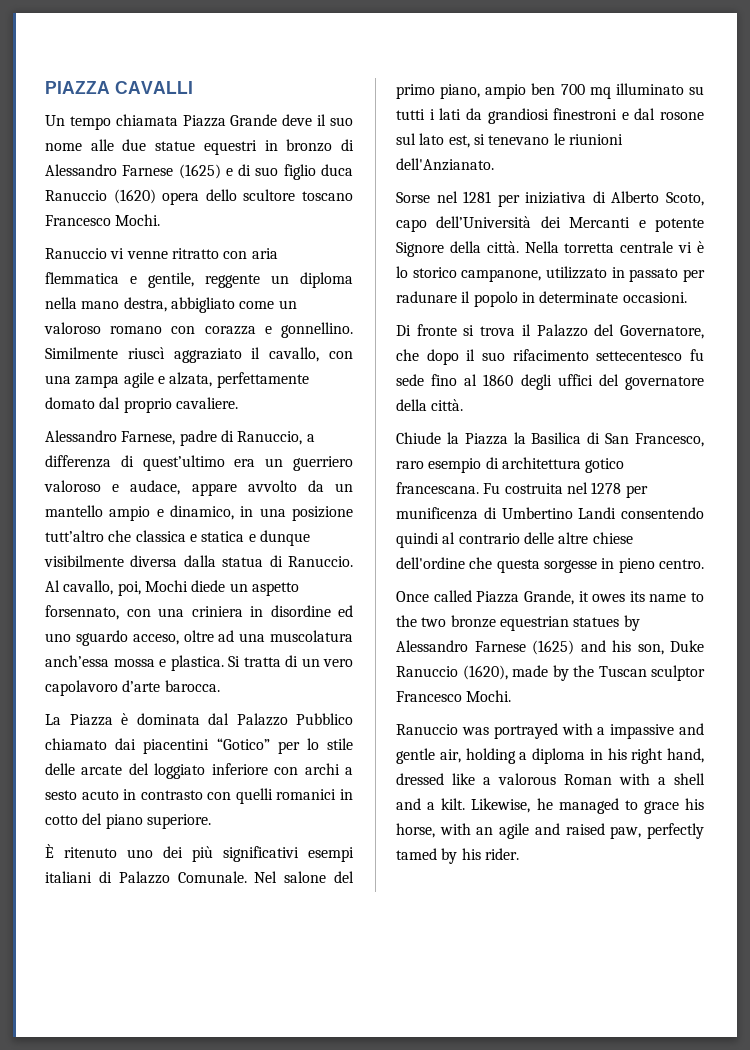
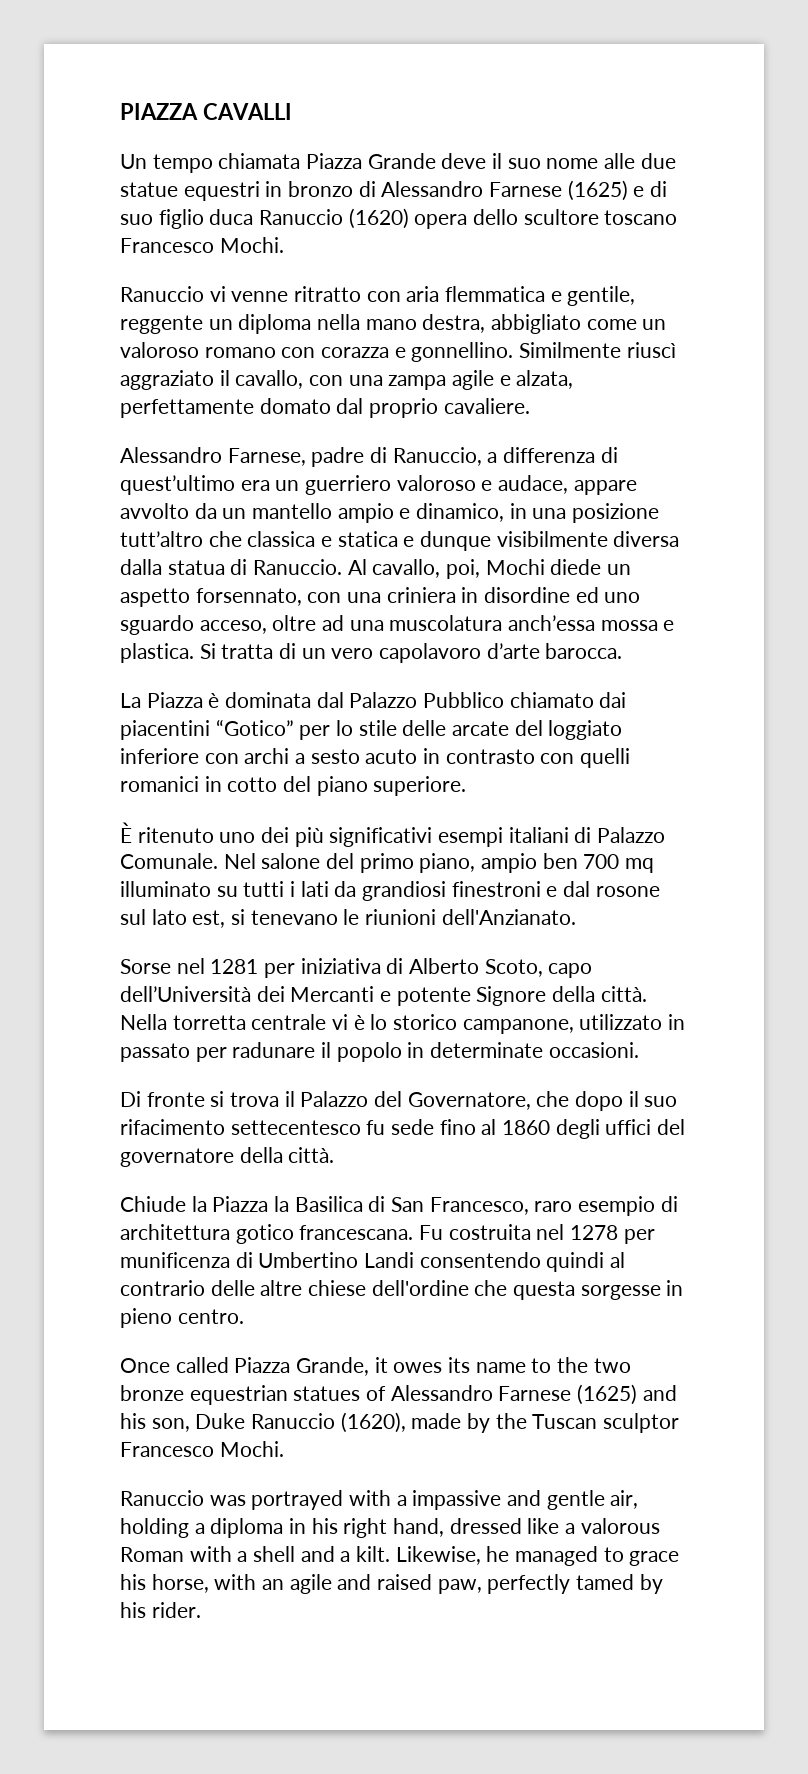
- Once called Piazza Grande, it owes its name to the two bronze equestrian statues by Alessandro Farnese (1625) and his son, Duke Ranuccio (1620), made by the Tuscan sculptor Francesco Mochi.
+ Once called Piazza Grande, it owes its name to the two bronze equestrian statues of Alessandro Farnese (1625) and his son, Duke Ranuccio (1620), made by the Tuscan sculptor Francesco Mochi.

